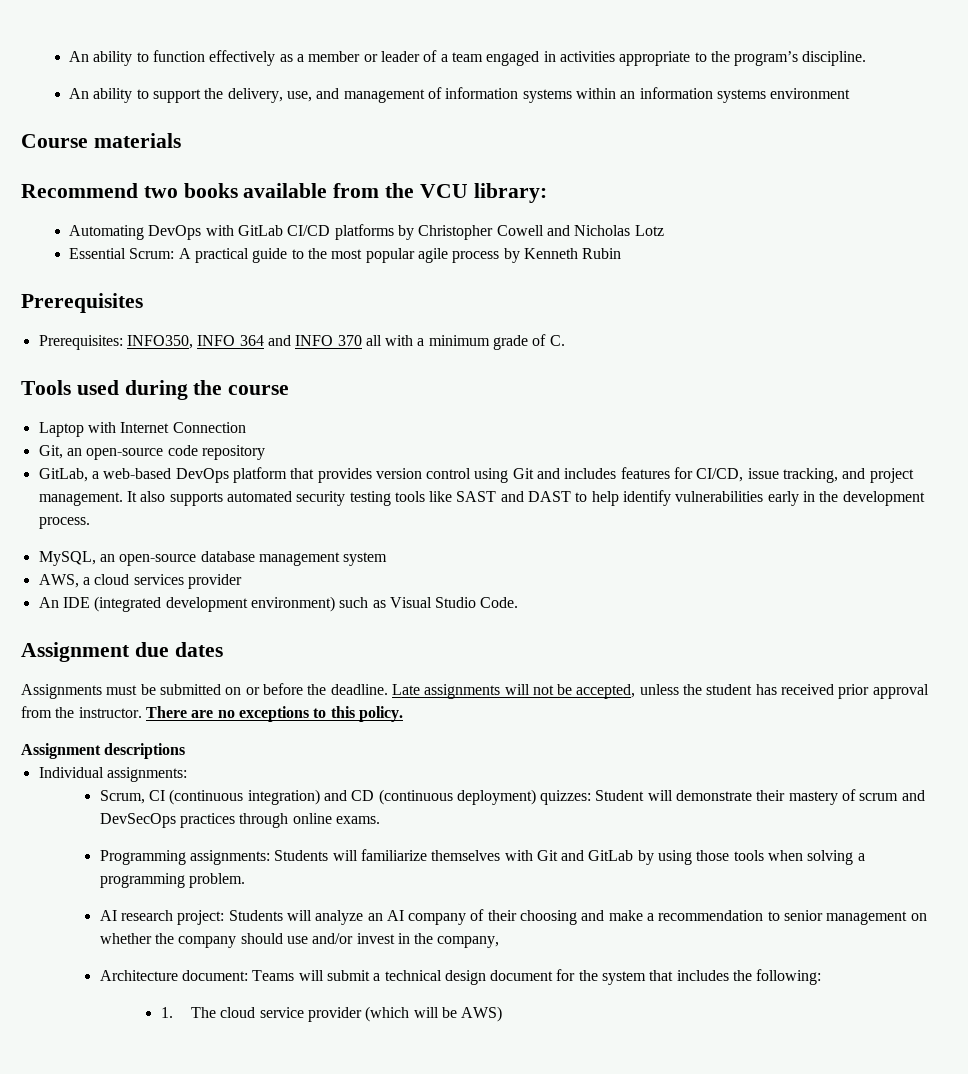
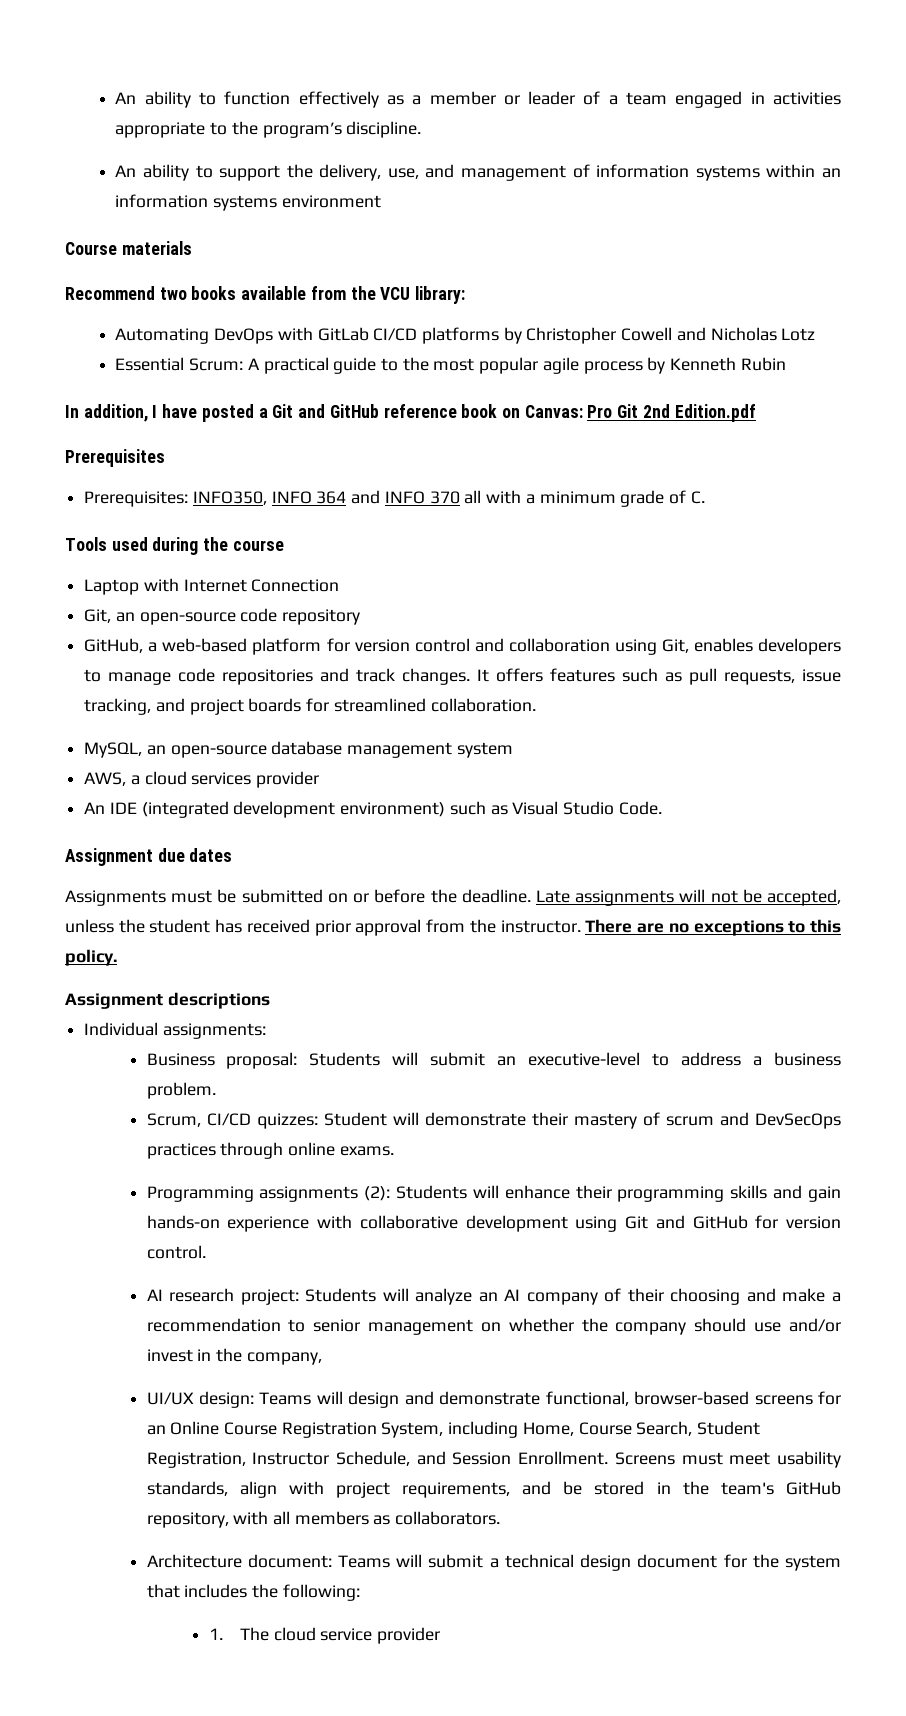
+ In addition, I have posted a Git and GitHub reference book on Canvas: Pro Git 2nd Edition.pdf
- GitLab, a web-based DevOps platform that provides version control using Git and includes features for CI/CD, issue tracking, and project management. It also supports automated security testing tools like SAST and DAST to help identify vulnerabilities early in the development process.
+ GitHub, a web-based platform for version control and collaboration using Git, enables developers to manage code repositories and track changes. It offers features such as pull requests, issue tracking, and project boards for streamlined collaboration.
- Scrum, CI (continuous integration) and CD (continuous deployment) quizzes: Student will demonstrate their mastery of scrum and DevSecOps practices through online exams.
+ Business proposal: Students will submit an executive-level to address a business problem.
+ Scrum, CI/CD quizzes: Student will demonstrate their mastery of scrum and DevSecOps practices through online exams.
- Programming assignments: Students will familiarize themselves with Git and GitLab by using those tools when solving a programming problem.
+ Programming assignments (2): Students will enhance their programming skills and gain hands-on experience with collaborative development using Git and GitHub for version control.
+ UI/UX design: Teams will design and demonstrate functional, browser-based screens for an Online Course Registration System, including Home, Course Search, Student Registration, Instructor Schedule, and Session Enrollment. Screens must meet usability standards, align with project requirements, and be stored in the team's GitHub repository, with all members as collaborators.
- 1. The cloud service provider (which will be AWS)
+ 1. The cloud service provider

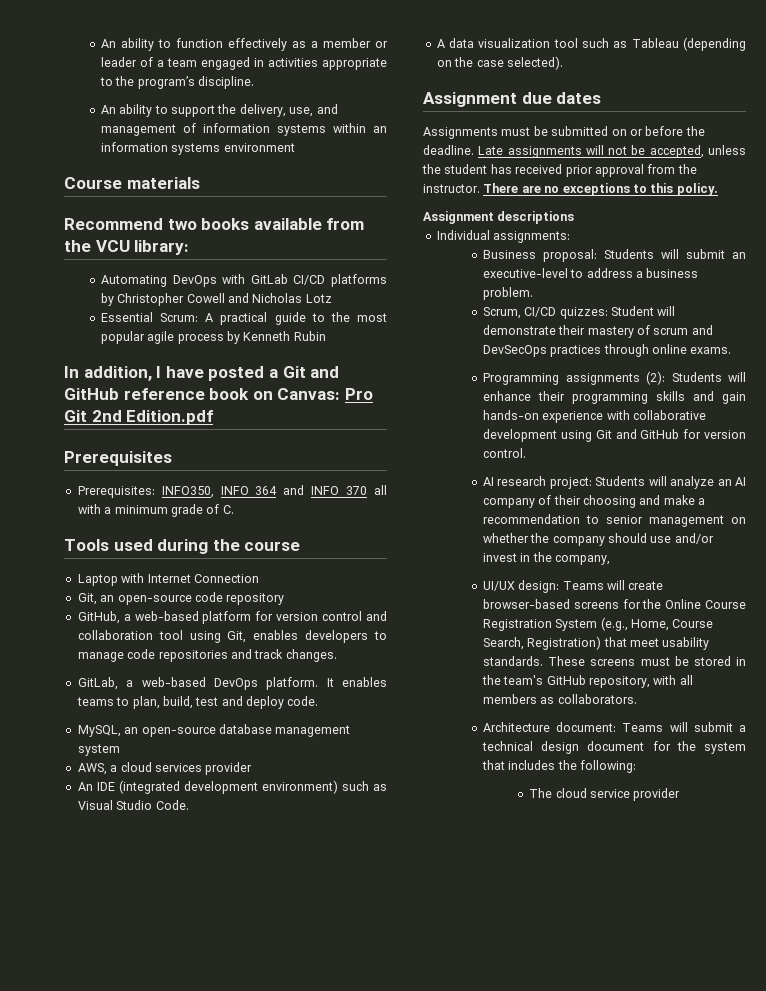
- GitHub, a web-based platform for version control and collaboration using Git, enables developers to manage code repositories and track changes. It offers features such as pull requests, issue tracking, and project boards for streamlined collaboration.
+ GitHub, a web-based platform for version control and collaboration tool using Git, enables developers to manage code repositories and track changes.
+ GitLab, a web-based DevOps platform. It enables teams to plan, build, test and deploy code.
+ A data visualization tool such as Tableau (depending on the case selected).
- UI/UX design: Teams will design and demonstrate functional, browser-based screens for an Online Course Registration System, including Home, Course Search, Student Registration, Instructor Schedule, and Session Enrollment. Screens must meet usability standards, align with project requirements, and be stored in the team's GitHub repository, with all members as collaborators.
+ UI/UX design: Teams will create browser-based screens for the Online Course Registration System (e.g., Home, Course Search, Registration) that meet usability standards. These screens must be stored in the team's GitHub repository, with all members as collaborators.
- 1. The cloud service provider
+ The cloud service provider

